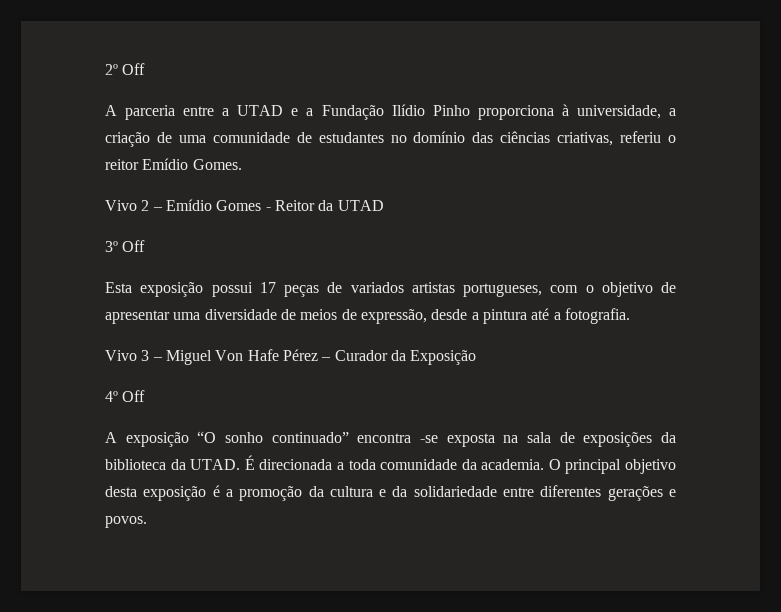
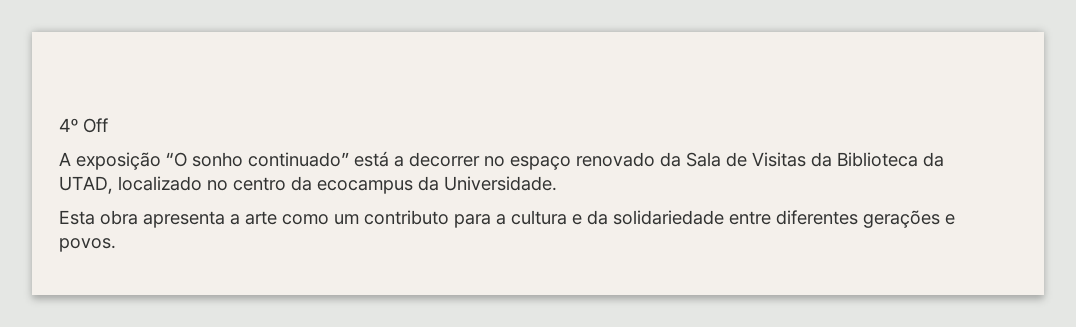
- 2º Off
- A parceria entre a UTAD e a Fundação Ilídio Pinho proporciona à universidade, a criação de uma comunidade de estudantes no domínio das ciências criativas, referiu o reitor Emídio Gomes.
- Vivo 2 – Emídio Gomes - Reitor da UTAD
- 3º Off
- Esta exposição possui 17 peças de variados artistas portugueses, com o objetivo de apresentar uma diversidade de meios de expressão, desde a pintura até a fotografia.
- Vivo 3 – Miguel Von Hafe Pérez – Curador da Exposição
- A exposição “O sonho continuado” encontra -se exposta na sala de exposições da biblioteca da UTAD. É direcionada a toda comunidade da academia. O principal objetivo desta exposição é a promoção da cultura e da solidariedade entre diferentes gerações e povos.
+ A exposição “O sonho continuado” está a decorrer no espaço renovado da Sala de Visitas da Biblioteca da UTAD, localizado no centro da ecocampus da Universidade.
+ Esta obra apresenta a arte como um contributo para a cultura e da solidariedade entre diferentes gerações e povos.

